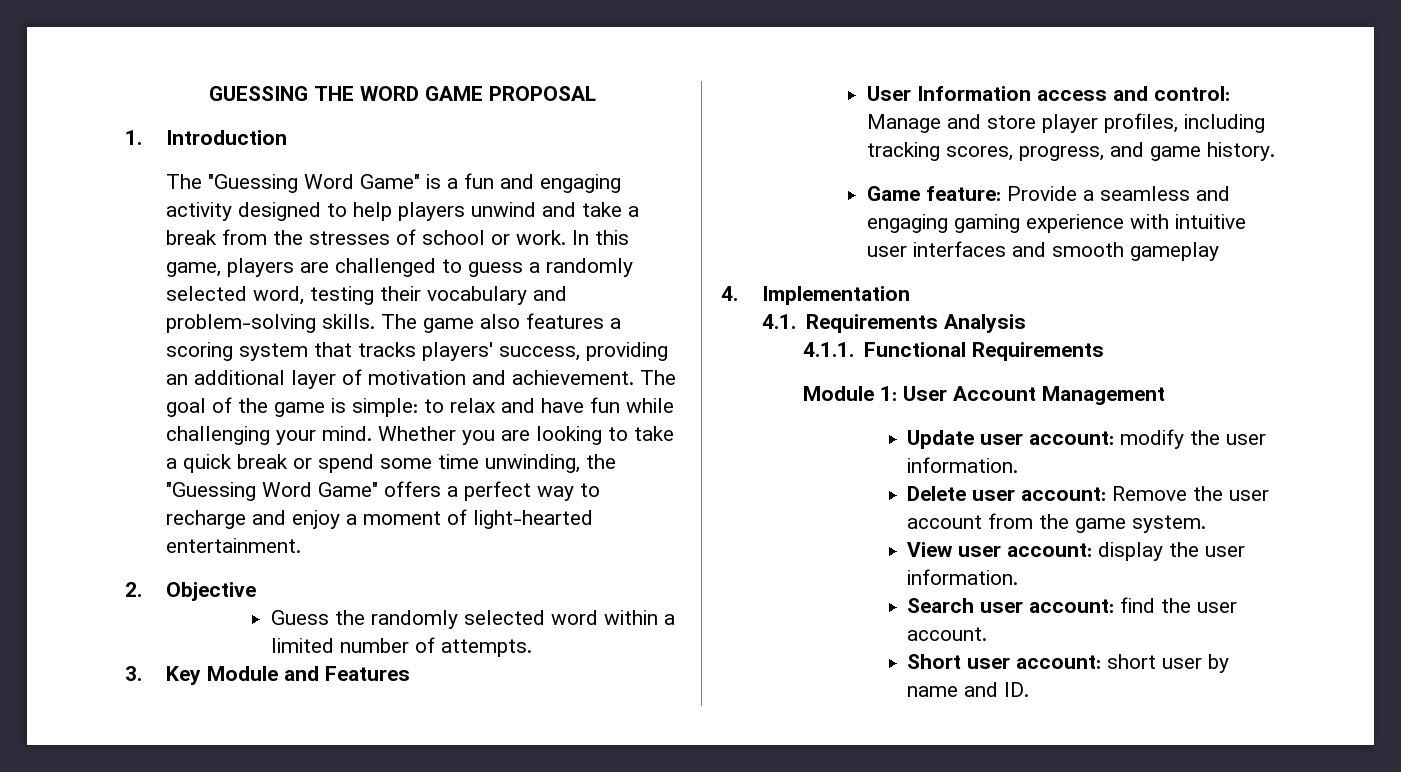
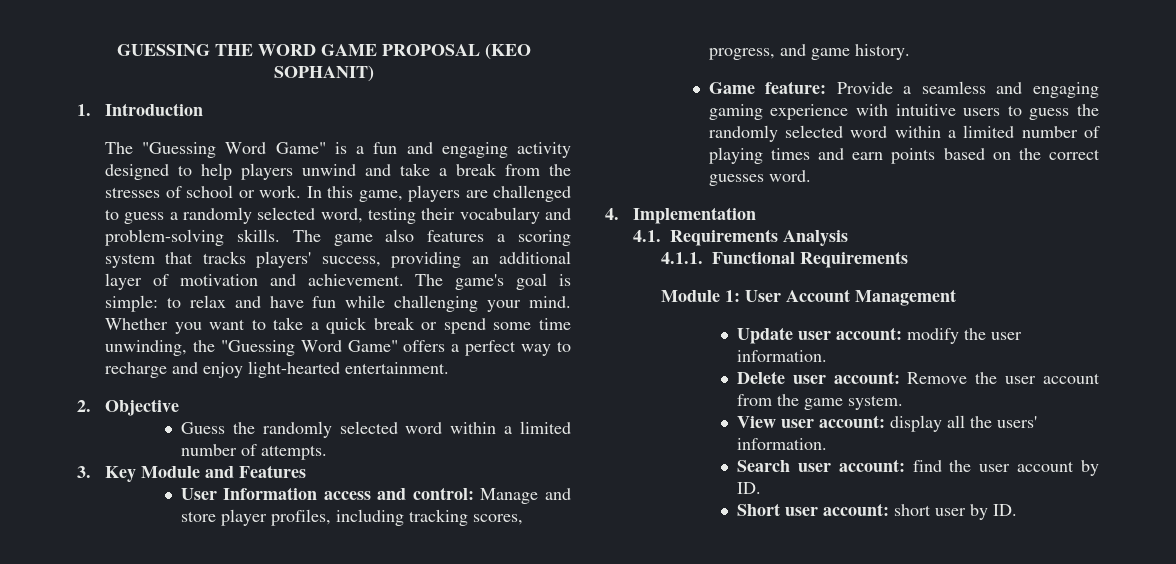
- GUESSING THE WORD GAME PROPOSAL
+ GUESSING THE WORD GAME PROPOSAL (KEO SOPHANIT)
- The goal of the game is simple: to relax and have fun while challenging your mind.
+ The game's goal is simple: to relax and have fun while challenging your mind.
- Whether you are looking to take a quick break or spend some time unwinding, the "Guessing Word Game" offers a perfect way to recharge and enjoy a moment of light-hearted entertainment.
+ Whether you want to take a quick break or spend some time unwinding, the "Guessing Word Game" offers a perfect way to recharge and enjoy light-hearted entertainment.
- Game feature: Provide a seamless and engaging gaming experience with intuitive user interfaces and smooth gameplay
+ Game feature: Provide a seamless and engaging gaming experience with intuitive users to guess the randomly selected word within a limited number of playing times and earn points based on the correct guesses word.
- View user account: display the user information.
+ View user account: display all the users' information.
- Search user account: find the user account.
+ Search user account: find the user account by ID.
- Short user account: short user by name and ID.
+ Short user account: short user by ID.

